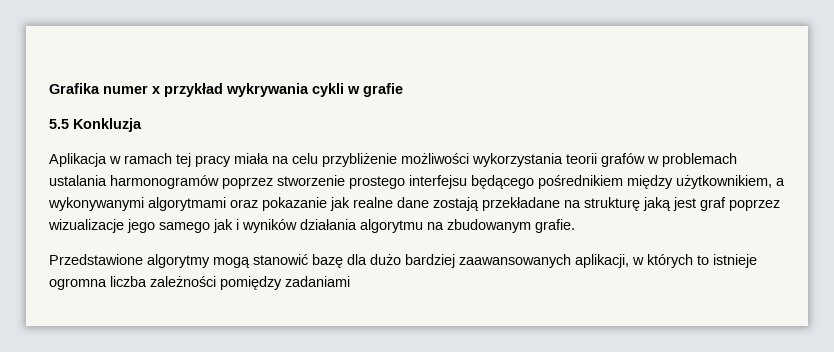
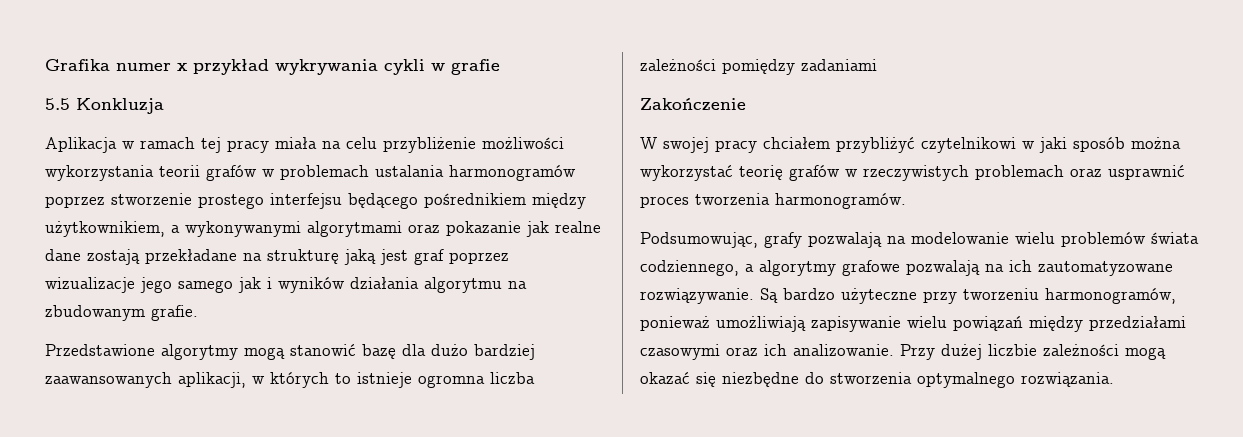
+ Zakończenie
+ W swojej pracy chciałem przybliżyć czytelnikowi w jaki sposób można wykorzystać teorię grafów w rzeczywistych problemach oraz usprawnić proces tworzenia harmonogramów.
+ Podsumowując, grafy pozwalają na modelowanie wielu problemów świata codziennego, a algorytmy grafowe pozwalają na ich zautomatyzowane rozwiązywanie. Są bardzo użyteczne przy tworzeniu harmonogramów, ponieważ umożliwiają zapisywanie wielu powiązań między przedziałami czasowymi oraz ich analizowanie. Przy dużej liczbie zależności mogą okazać się niezbędne do stworzenia optymalnego rozwiązania.

